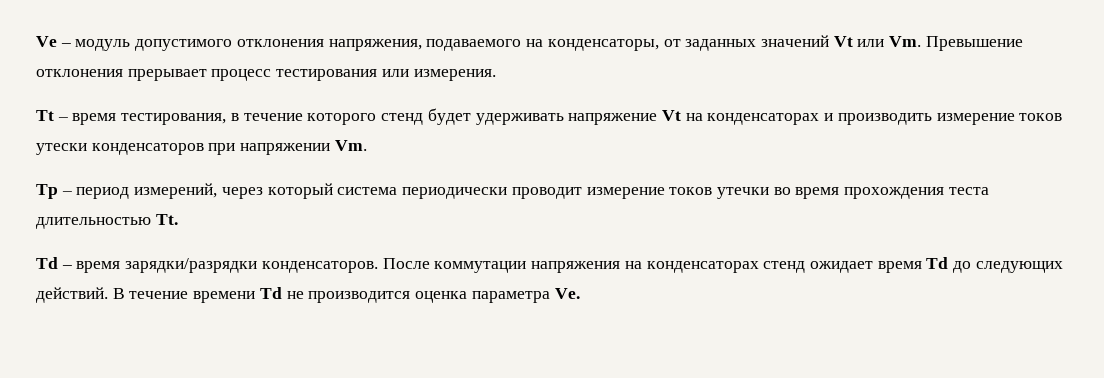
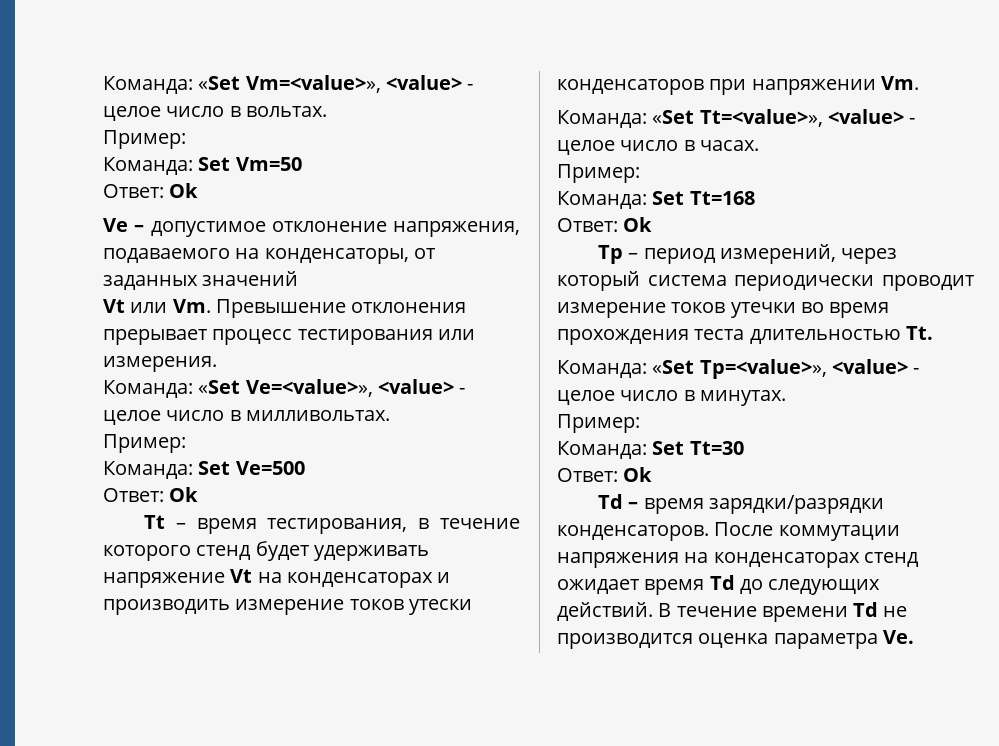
- Ve – модуль допустимого отклонения напряжения, подаваемого на конденсаторы, от заданных значений Vt или Vm. Превышение отклонения прерывает процесс тестирования или измерения.
+ Команда: «Set Vm=<value>», <value> - целое число в вольтах.
+ Пример:
+ Команда: Set Vm=50
+ Ответ: Ok
+ Ve – допустимое отклонение напряжения, подаваемого на конденсаторы, от заданных значений
+ Vt или Vm. Превышение отклонения прерывает процесс тестирования или измерения.
+ Команда: «Set Ve=<value>», <value> - целое число в милливольтах.
+ Пример:
+ Команда: Set Ve=500
+ Ответ: Ok
+ Команда: «Set Tt=<value>», <value> - целое число в часах.
+ Пример:
+ Команда: Set Tt=168
+ Ответ: Ok
+ Команда: «Set Tp=<value>», <value> - целое число в минутах.
+ Пример:
+ Команда: Set Tt=30
+ Ответ: Ok

